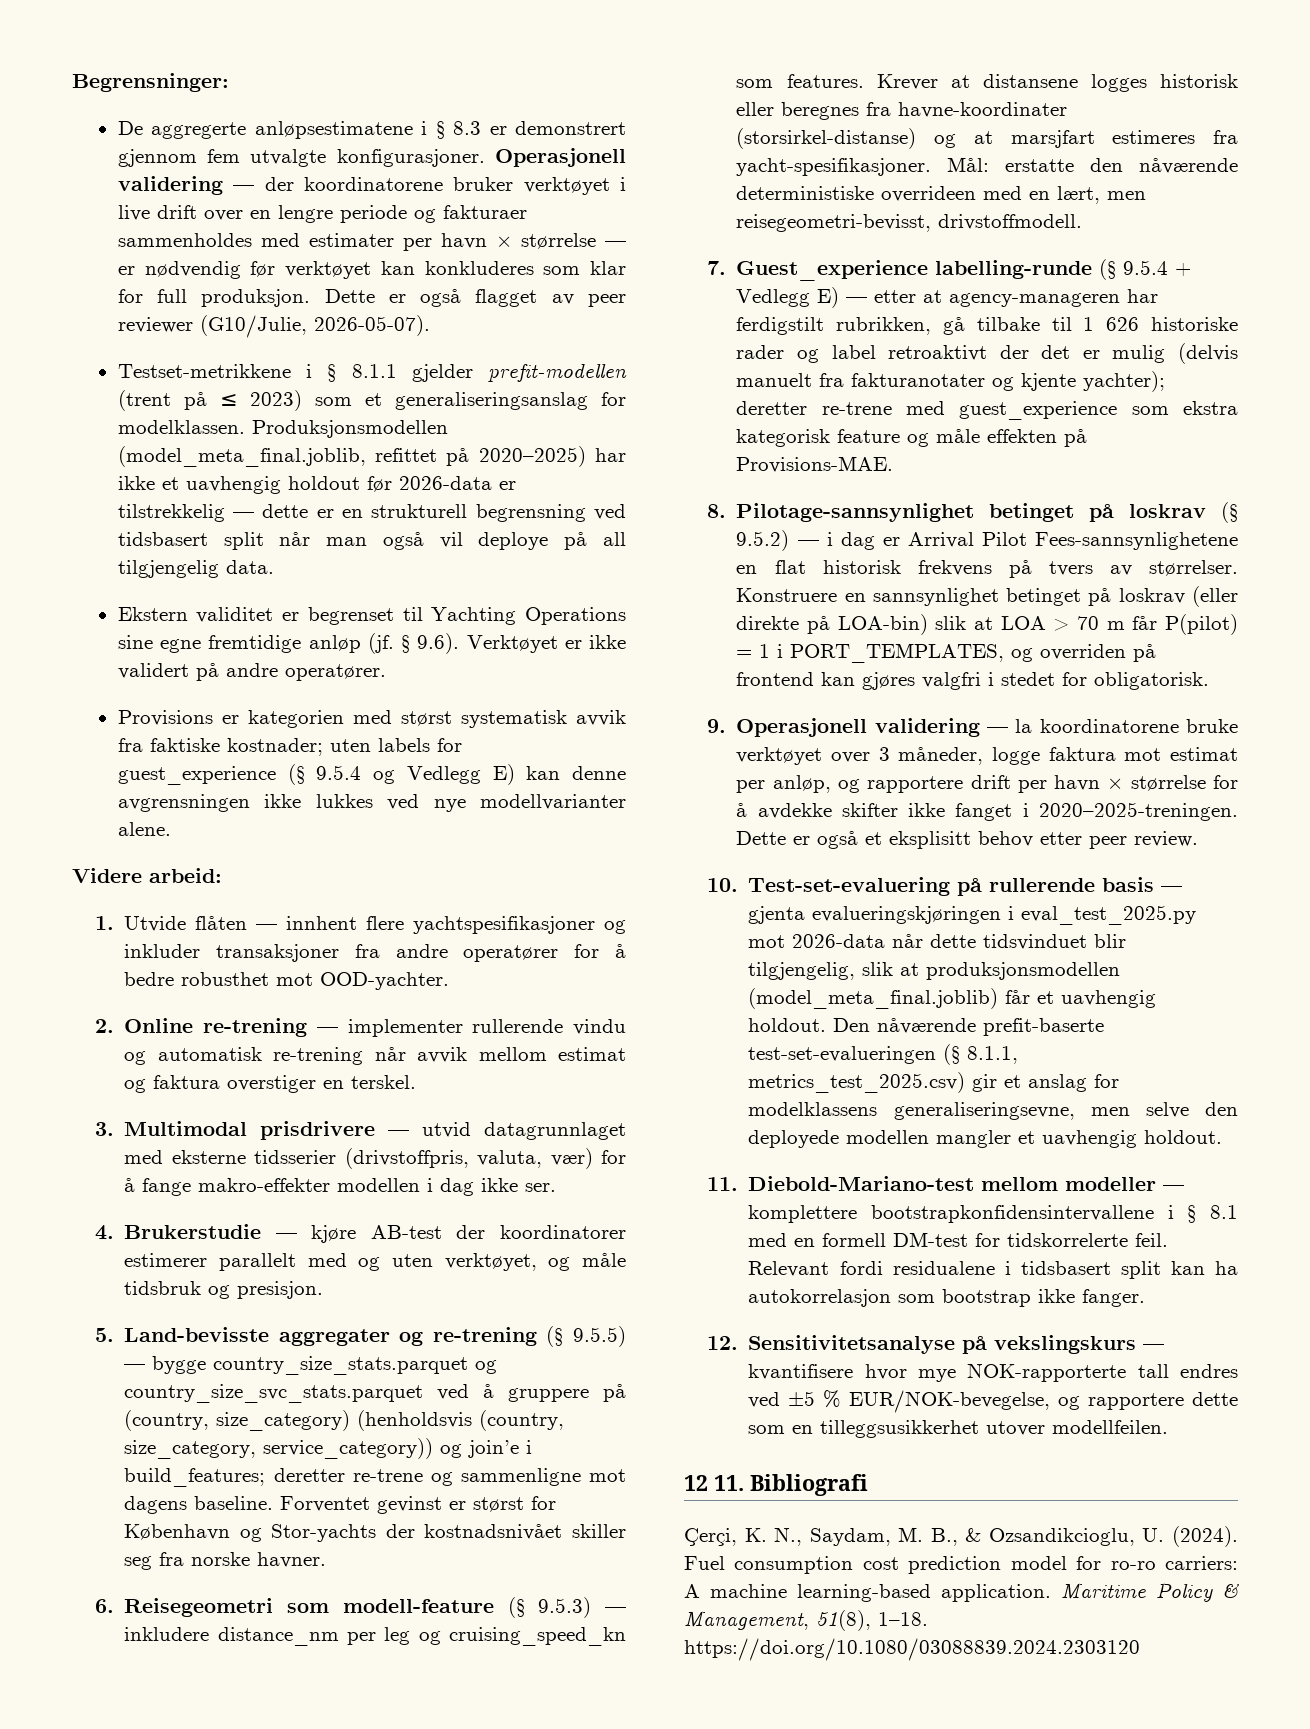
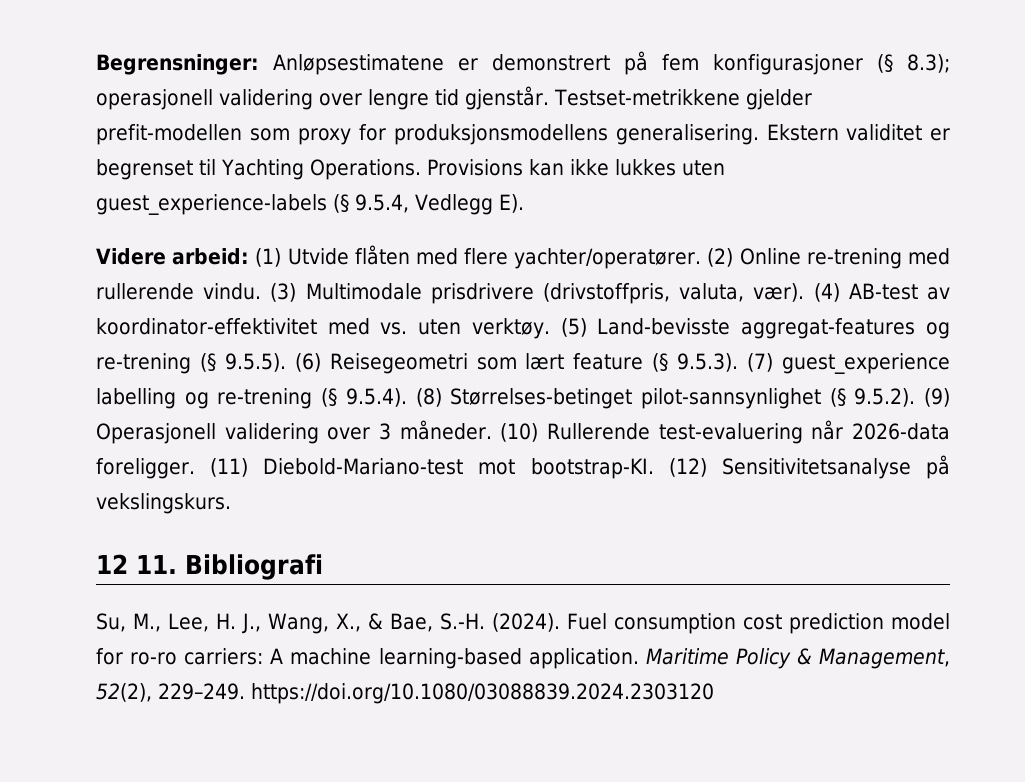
- Begrensninger:
- De aggregerte anløpsestimatene i § 8.3 er demonstrert gjennom fem utvalgte konfigurasjoner. Operasjonell validering — der koordinatorene bruker verktøyet i live drift over en lengre periode og fakturaer sammenholdes med estimater per havn × størrelse — er nødvendig før verktøyet kan konkluderes som klar for full produksjon. Dette er også flagget av peer reviewer (G10/Julie, 2026-05-07).
- Testset-metrikkene i § 8.1.1 gjelder prefit-modellen (trent på ≤ 2023) som et generaliseringsanslag for modelklassen. Produksjonsmodellen (model_meta_final.joblib, refittet på 2020–2025) har ikke et uavhengig holdout før 2026-data er tilstrekkelig — dette er en strukturell begrensning ved tidsbasert split når man også vil deploye på all tilgjengelig data.
- Ekstern validitet er begrenset til Yachting Operations sine egne fremtidige anløp (jf. § 9.6). Verktøyet er ikke validert på andre operatører.
- Provisions er kategorien med størst systematisk avvik fra faktiske kostnader; uten labels for guest_experience (§ 9.5.4 og Vedlegg E) kan denne avgrensningen ikke lukkes ved nye modellvarianter alene.
+ Begrensninger: Anløpsestimatene er demonstrert på fem konfigurasjoner (§ 8.3); operasjonell validering over lengre tid gjenstår. Testset-metrikkene gjelder prefit-modellen som proxy for produksjonsmodellens generalisering. Ekstern validitet er begrenset til Yachting Operations. Provisions kan ikke lukkes uten guest_experience-labels (§ 9.5.4, Vedlegg E).
- Videre arbeid:
- 1. Utvide flåten — innhent flere yachtspesifikasjoner og inkluder transaksjoner fra andre operatører for å bedre robusthet mot OOD-yachter.
- 2. Online re-trening — implementer rullerende vindu og automatisk re-trening når avvik mellom estimat og faktura overstiger en terskel.
- 3. Multimodal prisdrivere — utvid datagrunnlaget med eksterne tidsserier (drivstoffpris, valuta, vær) for å fange makro-effekter modellen i dag ikke ser.
- 4. Brukerstudie — kjøre AB-test der koordinatorer estimerer parallelt med og uten verktøyet, og måle tidsbruk og presisjon.
- 5. Land-bevisste aggregater og re-trening (§ 9.5.5) — bygge country_size_stats.parquet og country_size_svc_stats.parquet ved å gruppere på (country, size_category) (henholdsvis (country, size_category, service_category)) og join’e i build_features; deretter re-trene og sammenligne mot dagens baseline. Forventet gevinst er størst for København og Stor-yachts der kostnadsnivået skiller seg fra norske havner.
- 6. Reisegeometri som modell-feature (§ 9.5.3) — inkludere distance_nm per leg og cruising_speed_kn som features. Krever at distansene logges historisk eller beregnes fra havne-koordinater (storsirkel-distanse) og at marsjfart estimeres fra yacht-spesifikasjoner. Mål: erstatte den nåværende deterministiske overrideen med en lært, men reisegeometri-bevisst, drivstoffmodell.
- 7. Guest_experience labelling-runde (§ 9.5.4 + Vedlegg E) — etter at agency-manageren har ferdigstilt rubrikken, gå tilbake til 1 626 historiske rader og label retroaktivt der det er mulig (delvis manuelt fra fakturanotater og kjente yachter); deretter re-trene med guest_experience som ekstra kategorisk feature og måle effekten på Provisions-MAE.
- 8. Pilotage-sannsynlighet betinget på loskrav (§ 9.5.2) — i dag er Arrival Pilot Fees-sannsynlighetene en flat historisk frekvens på tvers av størrelser. Konstruere en sannsynlighet betinget på loskrav (eller direkte på LOA-bin) slik at LOA > 70 m får P(pilot) = 1 i PORT_TEMPLATES, og overriden på frontend kan gjøres valgfri i stedet for obligatorisk.
- 9. Operasjonell validering — la koordinatorene bruke verktøyet over 3 måneder, logge faktura mot estimat per anløp, og rapportere drift per havn × størrelse for å avdekke skifter ikke fanget i 2020–2025-treningen. Dette er også et eksplisitt behov etter peer review.
- 10. Test-set-evaluering på rullerende basis — gjenta evalueringskjøringen i eval_test_2025.py mot 2026-data når dette tidsvinduet blir tilgjengelig, slik at produksjonsmodellen (model_meta_final.joblib) får et uavhengig holdout. Den nåværende prefit-baserte test-set-evalueringen (§ 8.1.1, metrics_test_2025.csv) gir et anslag for modelklassens generaliseringsevne, men selve den deployede modellen mangler et uavhengig holdout.
- 11. Diebold-Mariano-test mellom modeller — komplettere bootstrapkonfidensintervallene i § 8.1 med en formell DM-test for tidskorrelerte feil. Relevant fordi residualene i tidsbasert split kan ha autokorrelasjon som bootstrap ikke fanger.
- 12. Sensitivitetsanalyse på vekslingskurs — kvantifisere hvor mye NOK-rapporterte tall endres ved ±5 % EUR/NOK-bevegelse, og rapportere dette som en tilleggsusikkerhet utover modellfeilen.
+ Videre arbeid: (1) Utvide flåten med flere yachter/operatører. (2) Online re-trening med rullerende vindu. (3) Multimodale prisdrivere (drivstoffpris, valuta, vær). (4) AB-test av koordinator-effektivitet med vs. uten verktøy. (5) Land-bevisste aggregat-features og re-trening (§ 9.5.5). (6) Reisegeometri som lært feature (§ 9.5.3). (7) guest_experience labelling og re-trening (§ 9.5.4). (8) Størrelses-betinget pilot-sannsynlighet (§ 9.5.2). (9) Operasjonell validering over 3 måneder. (10) Rullerende test-evaluering når 2026-data foreligger. (11) Diebold-Mariano-test mot bootstrap-KI. (12) Sensitivitetsanalyse på vekslingskurs.
  12 11. Bibliografi
- Çerçi, K. N., Saydam, M. B., & Ozsandikcioglu, U. (2024).
+ Su, M., Lee, H. J., Wang, X., & Bae, S.-H. (2024).
- Maritime Policy & Management, 51(8), 1–18. https://doi.org/10.1080/03088839.2024.2303120
+ Maritime Policy & Management, 52(2), 229–249. https://doi.org/10.1080/03088839.2024.2303120

